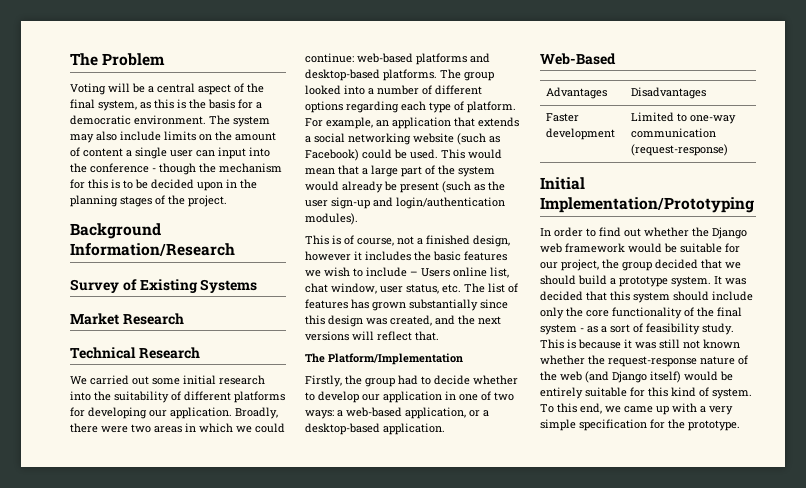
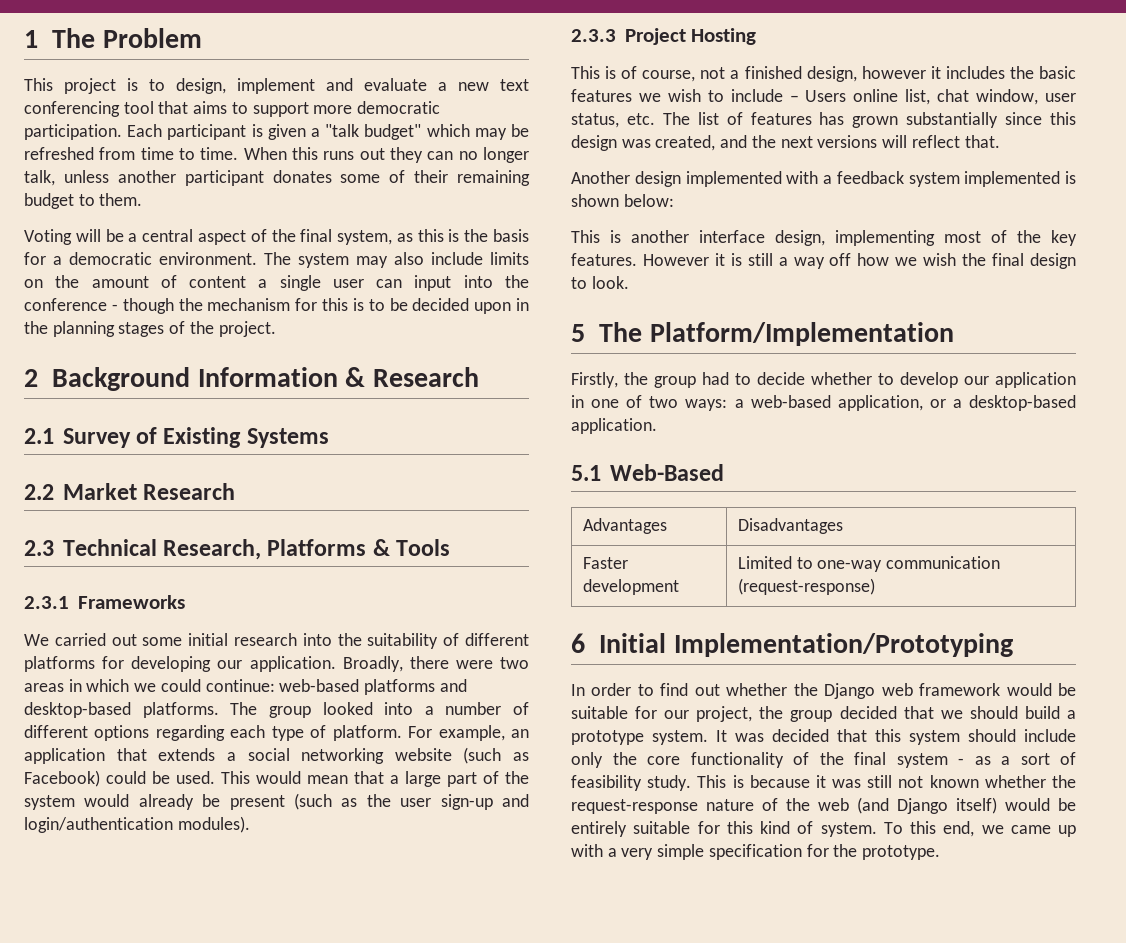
- The Problem
+ 1 The Problem
+ This project is to design, implement and evaluate a new text conferencing tool that aims to support more democratic participation. Each participant is given a "talk budget" which may be refreshed from time to time. When this runs out they can no longer talk, unless another participant donates some of their remaining budget to them.
- Background Information/Research
- Survey of Existing Systems
+ 2 Background Information & Research
+ 2.1 Survey of Existing Systems
- Market Research
+ 2.2 Market Research
- Technical Research
+ 2.3 Technical Research, Platforms & Tools
+ 2.3.1 Frameworks
+ 2.3.3 Project Hosting
- The Platform/Implementation
+ Another design implemented with a feedback system implemented is shown below:
+ This is another interface design, implementing most of the key features. However it is still a way off how we wish the final design to look.
+ 5 The Platform/Implementation
- Web-Based
+ 5.1 Web-Based
- Initial Implementation/Prototyping
+ 6 Initial Implementation/Prototyping

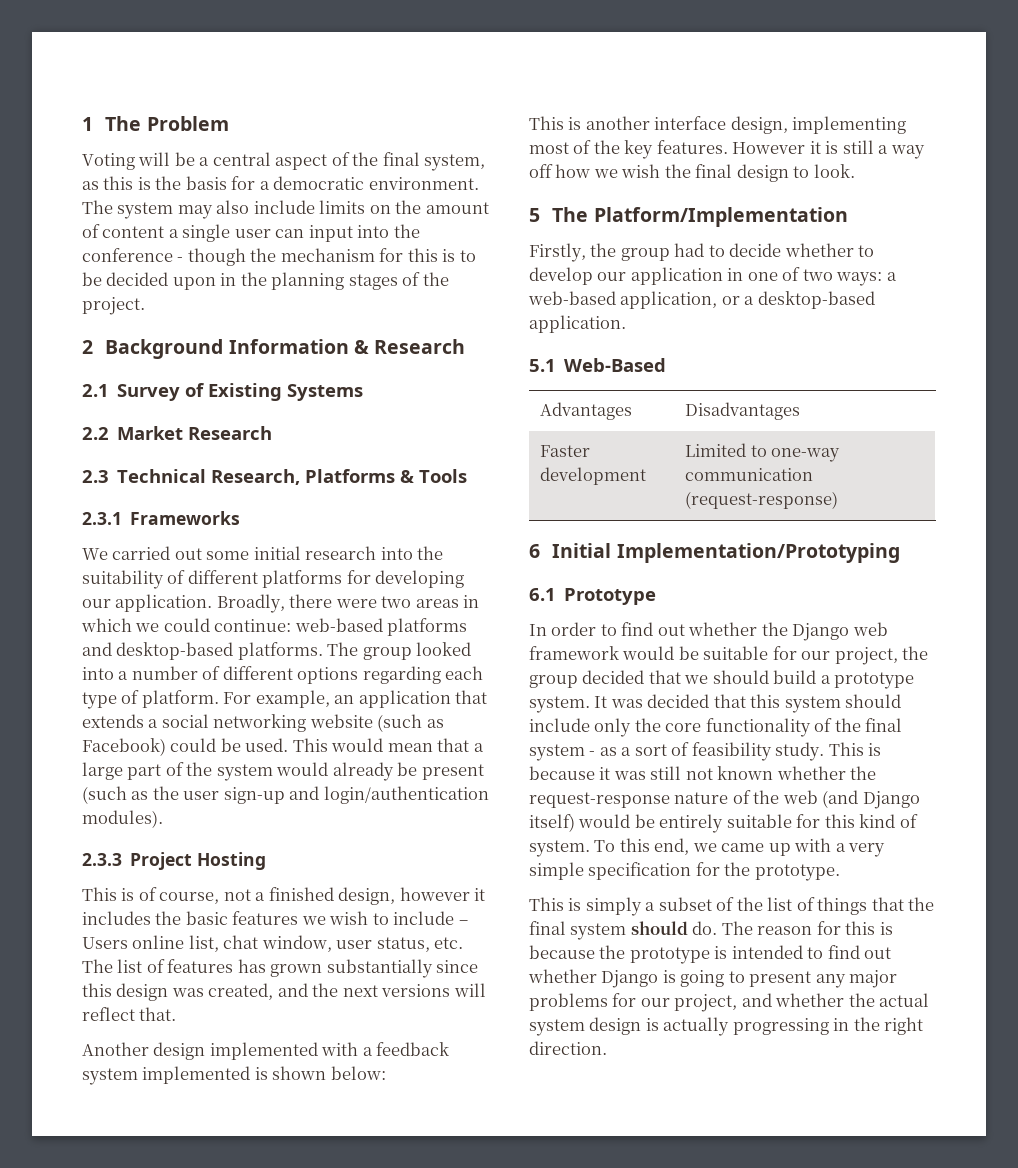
- This project is to design, implement and evaluate a new text conferencing tool that aims to support more democratic participation. Each participant is given a "talk budget" which may be refreshed from time to time. When this runs out they can no longer talk, unless another participant donates some of their remaining budget to them.
+ 6.1 Prototype
+ This is simply a subset of the list of things that the final system should do. The reason for this is because the prototype is intended to find out whether Django is going to present any major problems for our project, and whether the actual system design is actually progressing in the right direction.

